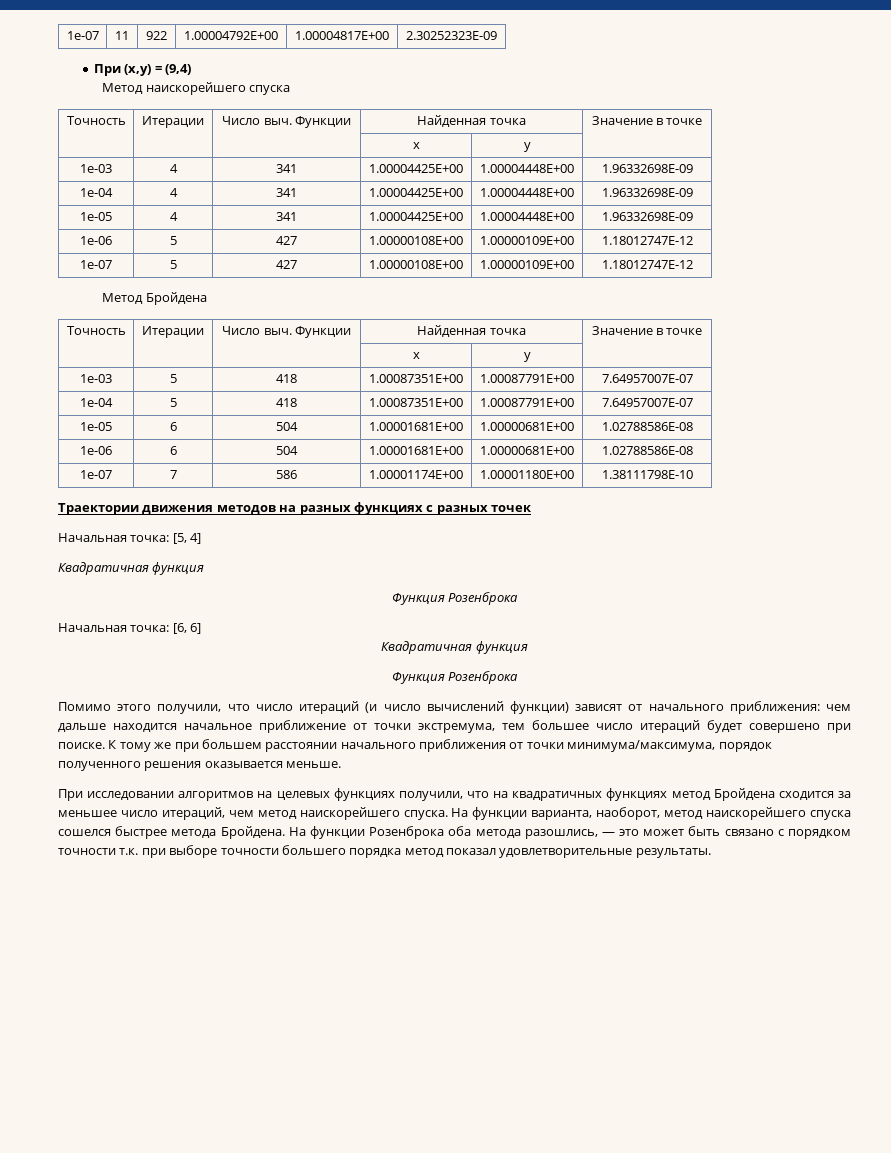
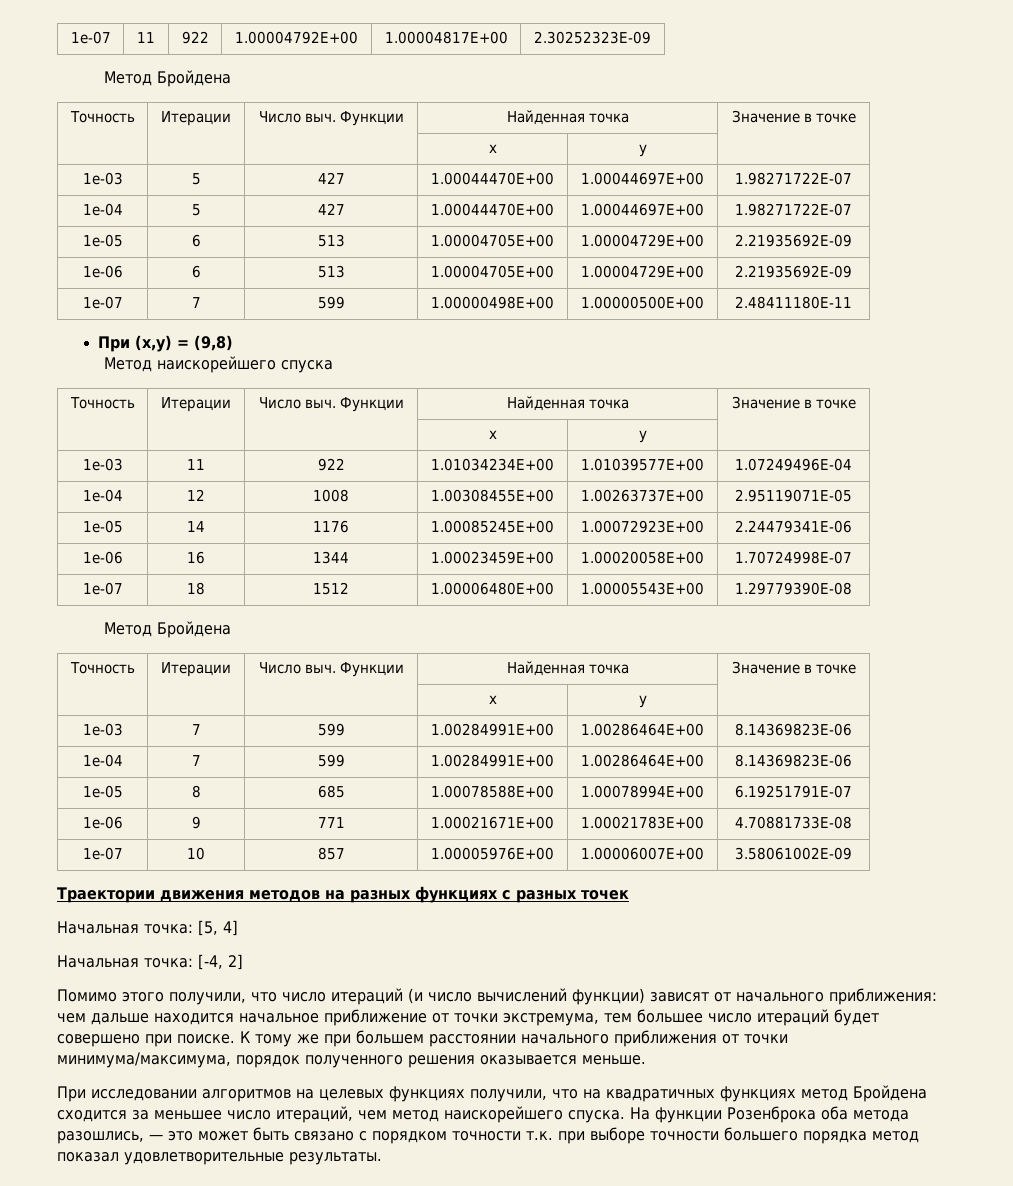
- При (x,y) = (9,4)
- Метод наискорейшего спуска
- Точность | Итерации | Число выч. Функции | Найденная точка | Значение в точке
- | | | x | y |
- 1e-03 | 4 | 341 | 1.00004425E+00 | 1.00004448E+00 | 1.96332698E-09
- 1e-04 | 4 | 341 | 1.00004425E+00 | 1.00004448E+00 | 1.96332698E-09
- 1e-05 | 4 | 341 | 1.00004425E+00 | 1.00004448E+00 | 1.96332698E-09
- 1e-06 | 5 | 427 | 1.00000108E+00 | 1.00000109E+00 | 1.18012747E-12
- 1e-07 | 5 | 427 | 1.00000108E+00 | 1.00000109E+00 | 1.18012747E-12
- 1e-03 | 5 | 418 | 1.00087351E+00 | 1.00087791E+00 | 7.64957007E-07
- 1e-04 | 5 | 418 | 1.00087351E+00 | 1.00087791E+00 | 7.64957007E-07
- 1e-05 | 6 | 504 | 1.00001681E+00 | 1.00000681E+00 | 1.02788586E-08
- 1e-06 | 6 | 504 | 1.00001681E+00 | 1.00000681E+00 | 1.02788586E-08
- 1e-07 | 7 | 586 | 1.00001174E+00 | 1.00001180E+00 | 1.38111798E-10
+ 1e-03 | 5 | 427 | 1.00044470E+00 | 1.00044697E+00 | 1.98271722E-07
+ 1e-04 | 5 | 427 | 1.00044470E+00 | 1.00044697E+00 | 1.98271722E-07
+ 1e-05 | 6 | 513 | 1.00004705E+00 | 1.00004729E+00 | 2.21935692E-09
+ 1e-06 | 6 | 513 | 1.00004705E+00 | 1.00004729E+00 | 2.21935692E-09
+ 1e-07 | 7 | 599 | 1.00000498E+00 | 1.00000500E+00 | 2.48411180E-11
+ При (x,y) = (9,8)
+ Метод наискорейшего спуска
+ Точность | Итерации | Число выч. Функции | Найденная точка | Значение в точке
+ | | | x | y |
+ 1e-03 | 11 | 922 | 1.01034234E+00 | 1.01039577E+00 | 1.07249496E-04
+ 1e-04 | 12 | 1008 | 1.00308455E+00 | 1.00263737E+00 | 2.95119071E-05
+ 1e-05 | 14 | 1176 | 1.00085245E+00 | 1.00072923E+00 | 2.24479341E-06
+ 1e-06 | 16 | 1344 | 1.00023459E+00 | 1.00020058E+00 | 1.70724998E-07
+ 1e-07 | 18 | 1512 | 1.00006480E+00 | 1.00005543E+00 | 1.29779390E-08
+ Метод Бройдена
+ Точность | Итерации | Число выч. Функции | Найденная точка | Значение в точке
+ | | | x | y |
+ 1e-03 | 7 | 599 | 1.00284991E+00 | 1.00286464E+00 | 8.14369823E-06
+ 1e-04 | 7 | 599 | 1.00284991E+00 | 1.00286464E+00 | 8.14369823E-06
+ 1e-05 | 8 | 685 | 1.00078588E+00 | 1.00078994E+00 | 6.19251791E-07
+ 1e-06 | 9 | 771 | 1.00021671E+00 | 1.00021783E+00 | 4.70881733E-08
+ 1e-07 | 10 | 857 | 1.00005976E+00 | 1.00006007E+00 | 3.58061002E-09
  Начальная точка: [5, 4]
- Квадратичная функция
- Функция Розенброка
- Начальная точка: [6, 6]
- Квадратичная функция
- Функция Розенброка
+ Начальная точка: [-4, 2]
- На функции варианта, наоборот, метод наискорейшего спуска сошелся быстрее метода Бройдена. На функции Розенброка оба метода разошлись, — это может быть связано с порядком точности т.к. при выборе точности большего порядка метод показал удовлетворительные результаты.
+ На функции Розенброка оба метода разошлись, — это может быть связано с порядком точности т.к. при выборе точности большего порядка метод показал удовлетворительные результаты.

